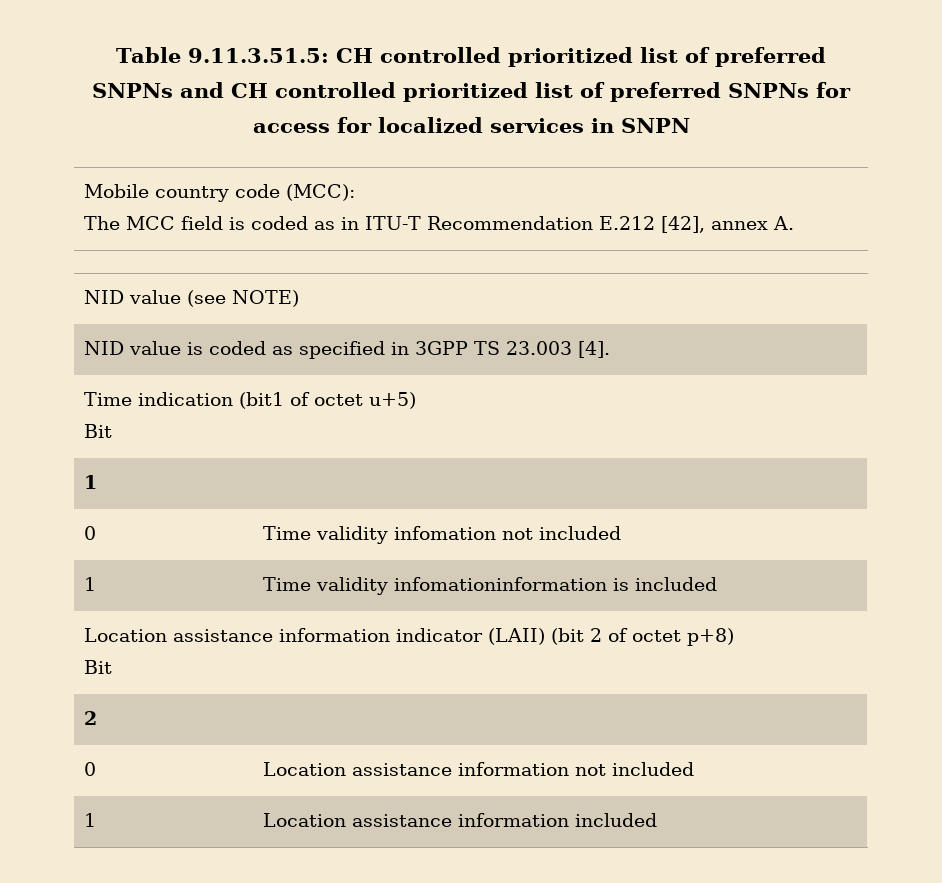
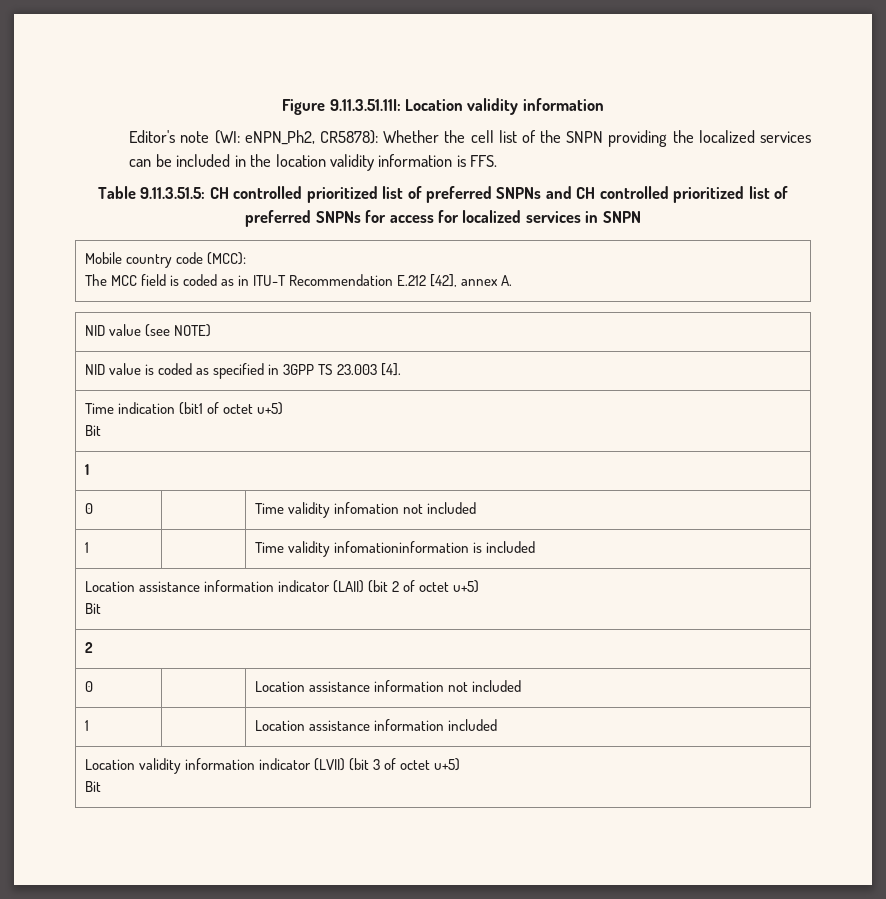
+ Figure 9.11.3.51.11I: Location validity information
+ Editor's note (WI: eNPN_Ph2, CR5878): Whether the cell list of the SNPN providing the localized services can be included in the location validity information is FFS.
- Location assistance information indicator (LAII) (bit 2 of octet p+8)
+ Location assistance information indicator (LAII) (bit 2 of octet u+5)
+ Location validity information indicator (LVII) (bit 3 of octet u+5)
+ Bit

